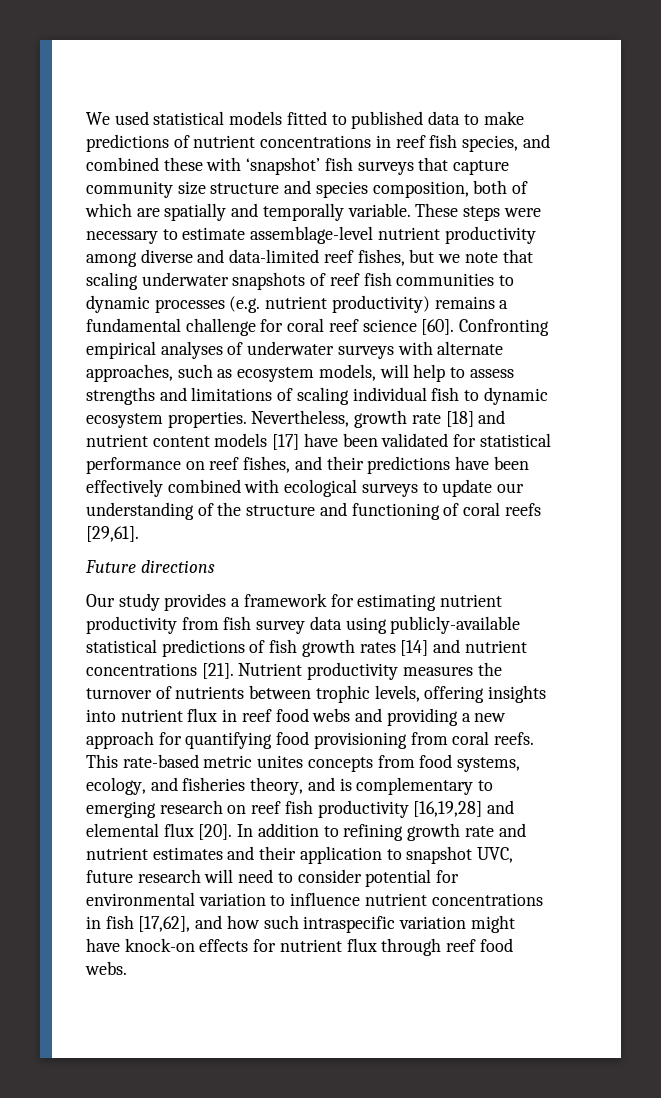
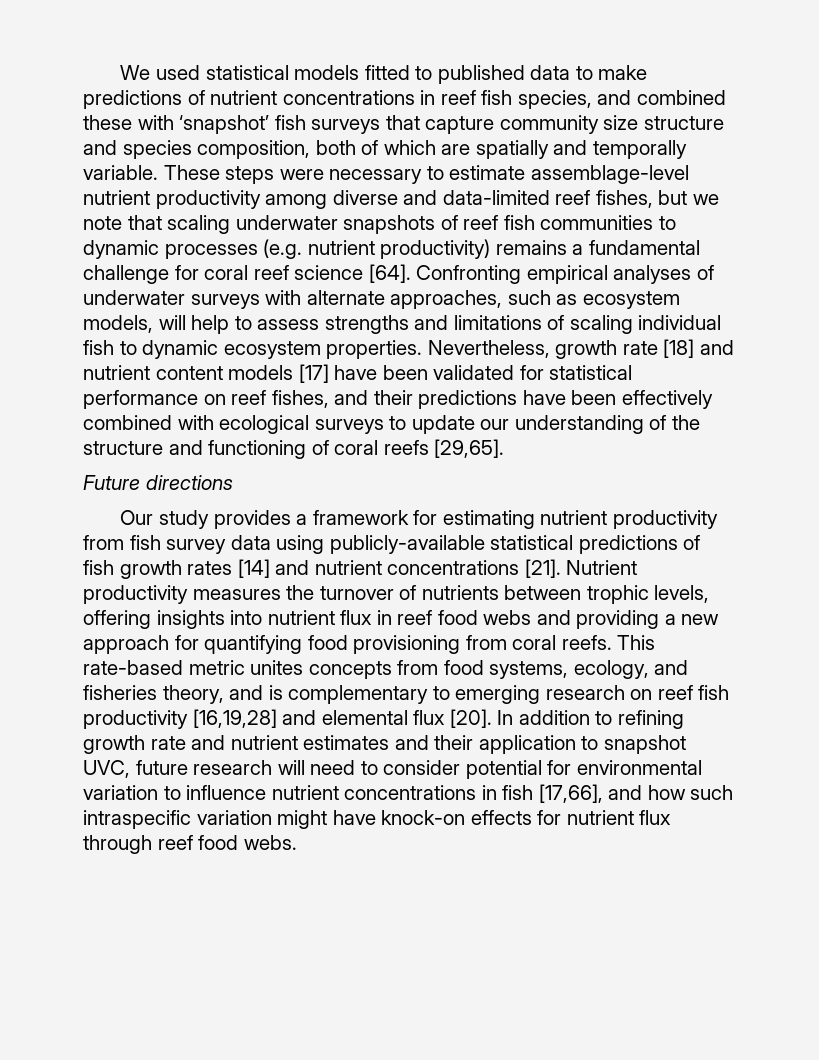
- These steps were necessary to estimate assemblage-level nutrient productivity among diverse and data-limited reef fishes, but we note that scaling underwater snapshots of reef fish communities to dynamic processes (e.g. nutrient productivity) remains a fundamental challenge for coral reef science [60].
+ These steps were necessary to estimate assemblage-level nutrient productivity among diverse and data-limited reef fishes, but we note that scaling underwater snapshots of reef fish communities to dynamic processes (e.g. nutrient productivity) remains a fundamental challenge for coral reef science [64].
- Nevertheless, growth rate [18] and nutrient content models [17] have been validated for statistical performance on reef fishes, and their predictions have been effectively combined with ecological surveys to update our understanding of the structure and functioning of coral reefs [29,61].
+ Nevertheless, growth rate [18] and nutrient content models [17] have been validated for statistical performance on reef fishes, and their predictions have been effectively combined with ecological surveys to update our understanding of the structure and functioning of coral reefs [29,65].
- In addition to refining growth rate and nutrient estimates and their application to snapshot UVC, future research will need to consider potential for environmental variation to influence nutrient concentrations in fish [17,62], and how such intraspecific variation might have knock-on effects for nutrient flux through reef food webs.
+ In addition to refining growth rate and nutrient estimates and their application to snapshot UVC, future research will need to consider potential for environmental variation to influence nutrient concentrations in fish [17,66], and how such intraspecific variation might have knock-on effects for nutrient flux through reef food webs.

